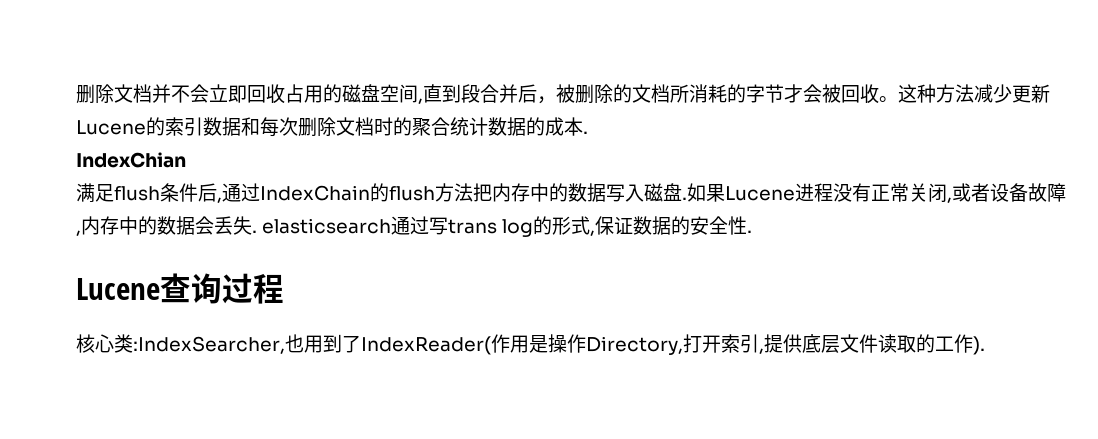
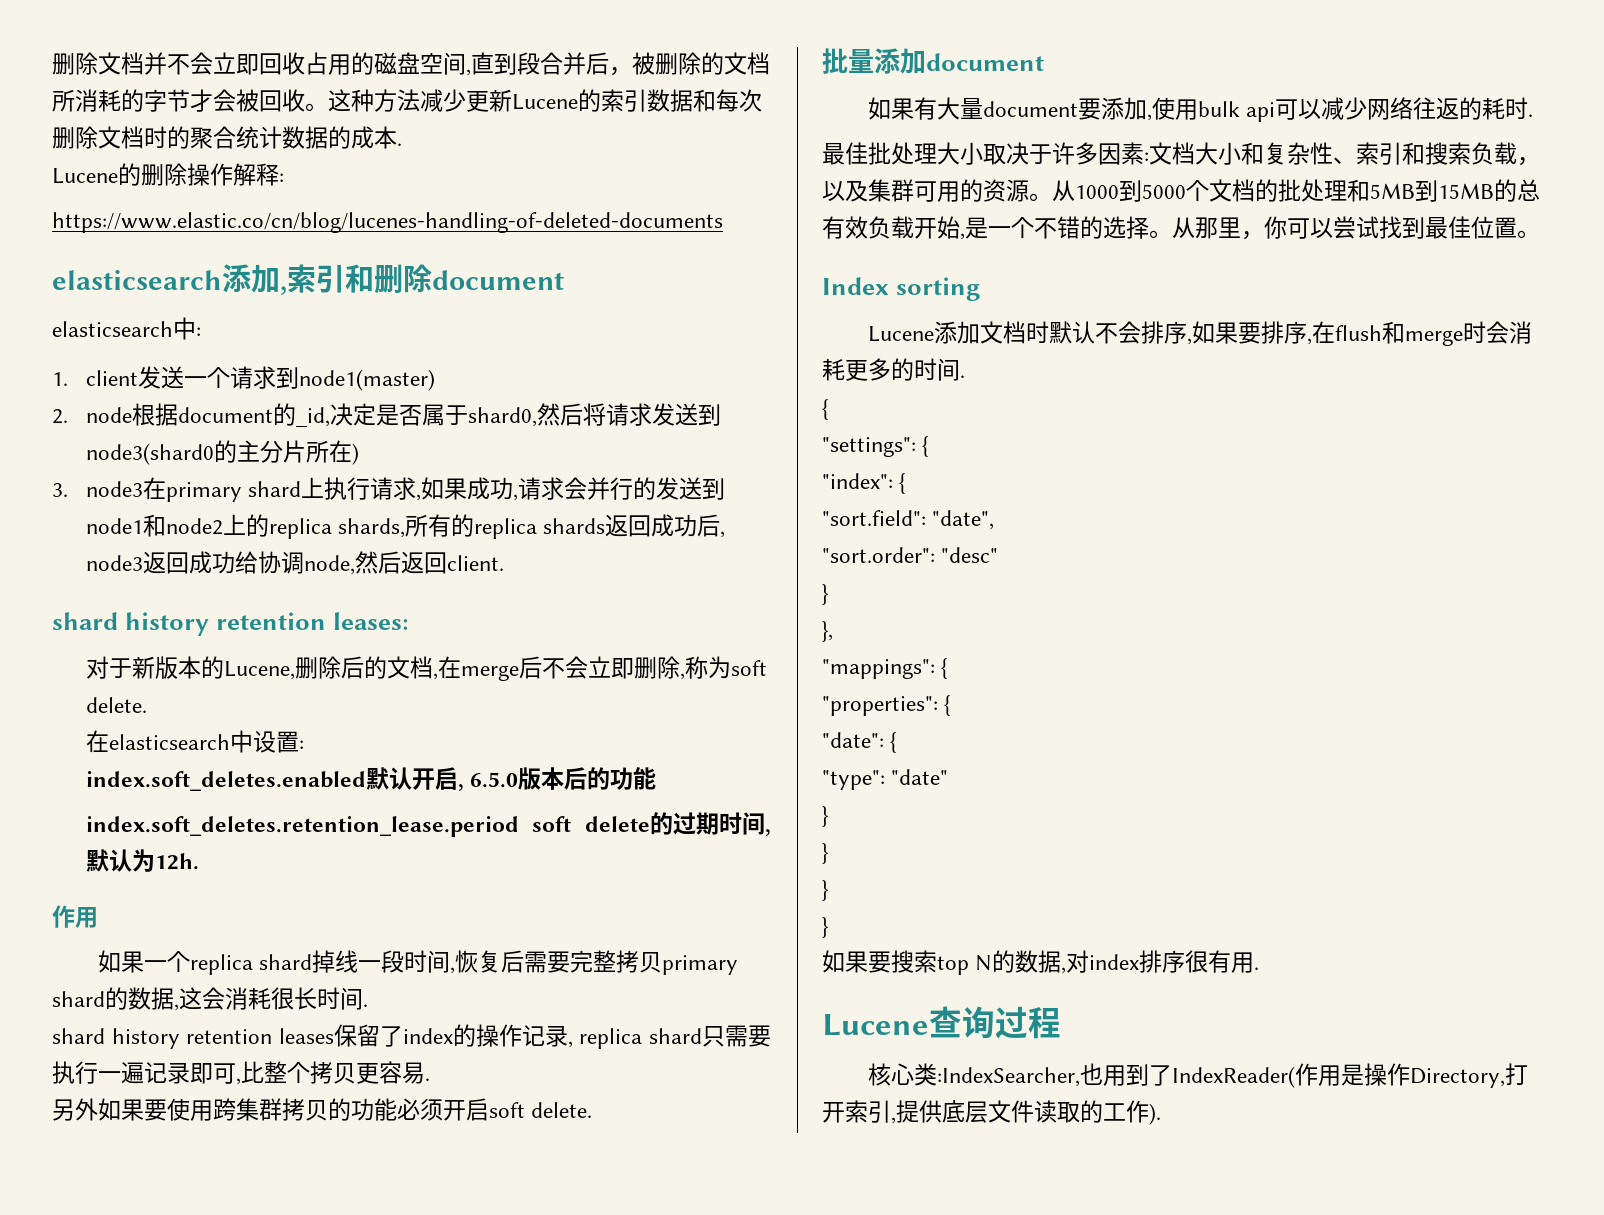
- IndexChian
- 满足flush条件后,通过IndexChain的flush方法把内存中的数据写入磁盘.如果Lucene进程没有正常关闭,或者设备故障,内存中的数据会丢失. elasticsearch通过写trans log的形式,保证数据的安全性.
+ Lucene的删除操作解释:
+ https://www.elastic.co/cn/blog/lucenes-handling-of-deleted-documents
+ elasticsearch添加,索引和删除document
+ elasticsearch中:
+ 1. client发送一个请求到node1(master)
+ 2. node根据document的_id,决定是否属于shard0,然后将请求发送到node3(shard0的主分片所在)
+ 3. node3在primary shard上执行请求,如果成功,请求会并行的发送到node1和node2上的replica shards,所有的replica shards返回成功后, node3返回成功给协调node,然后返回client.
+ shard history retention leases:
+ 对于新版本的Lucene,删除后的文档,在merge后不会立即删除,称为soft delete.
+ 在elasticsearch中设置:
+ index.soft_deletes.enabled默认开启, 6.5.0版本后的功能
+ index.soft_deletes.retention_lease.period soft delete的过期时间,默认为12h.
+ 作用
+ 如果一个replica shard掉线一段时间,恢复后需要完整拷贝primary shard的数据,这会消耗很长时间.
+ shard history retention leases保留了index的操作记录, replica shard只需要执行一遍记录即可,比整个拷贝更容易.
+ 另外如果要使用跨集群拷贝的功能必须开启soft delete.
+ 批量添加document
+ 如果有大量document要添加,使用bulk api可以减少网络往返的耗时.
+ 最佳批处理大小取决于许多因素:文档大小和复杂性、索引和搜索负载，以及集群可用的资源。从1000到5000个文档的批处理和5MB到15MB的总有效负载开始,是一个不错的选择。从那里，你可以尝试找到最佳位置。
+ Index sorting
+ Lucene添加文档时默认不会排序,如果要排序,在flush和merge时会消耗更多的时间.
+ {
+ "settings": {
+ "index": {
+ "sort.field": "date",
+ "sort.order": "desc"
+ }
+ },
+ "mappings": {
+ "properties": {
+ "date": {
+ "type": "date"
+ }
+ }
+ }
+ }
+ 如果要搜索top N的数据,对index排序很有用.

